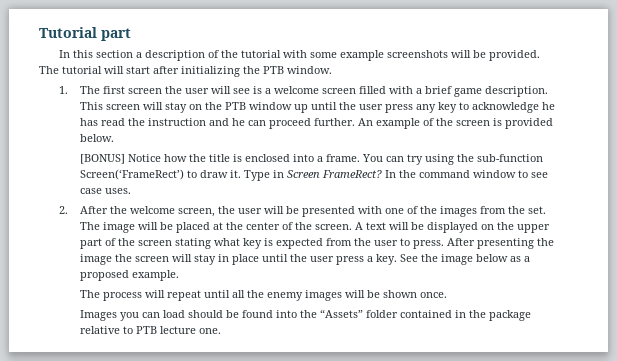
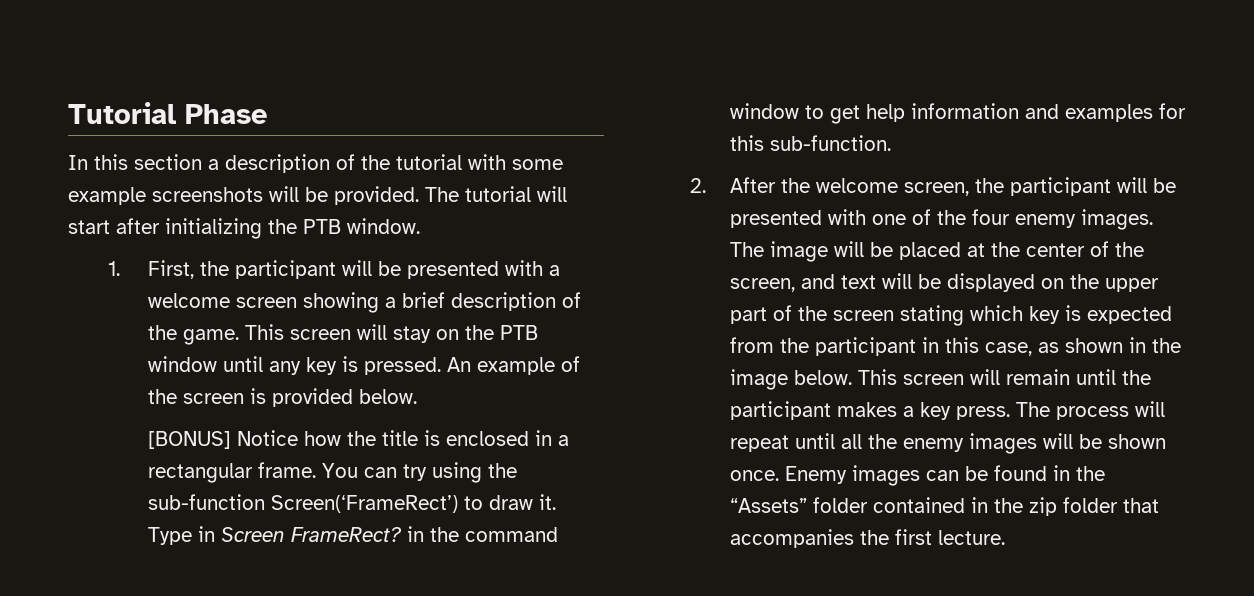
- Tutorial part
+ Tutorial Phase
- 1. The first screen the user will see is a welcome screen filled with a brief game description.
+ 1. First, the participant will be presented with a welcome screen showing a brief description of the game.
- This screen will stay on the PTB window up until the user press any key to acknowledge he has read the instruction and he can proceed further.
+ This screen will stay on the PTB window until any key is pressed.
- [BONUS] Notice how the title is enclosed into a frame.
+ [BONUS] Notice how the title is enclosed in a rectangular frame.
- Type in Screen FrameRect? In the command window to see case uses.
+ Type in Screen FrameRect? in the command window to get help information and examples for this sub-function.
- 2. After the welcome screen, the user will be presented with one of the images from the set.
+ 2. After the welcome screen, the participant will be presented with one of the four enemy images.
- The image will be placed at the center of the screen. A text will be displayed on the upper part of the screen stating what key is expected from the user to press. After presenting the image the screen will stay in place until the user press a key. See the image below as a proposed example.
- The process will repeat until all the enemy images will be shown once.
- Images you can load should be found into the “Assets” folder contained in the package relative to PTB lecture one.
+ The image will be placed at the center of the screen, and text will be displayed on the upper part of the screen stating which key is expected from the participant in this case, as shown in the image below. This screen will remain until the participant makes a key press. The process will repeat until all the enemy images will be shown once. Enemy images can be found in the “Assets” folder contained in the zip folder that accompanies the first lecture.

